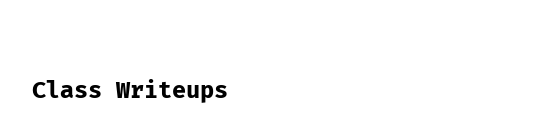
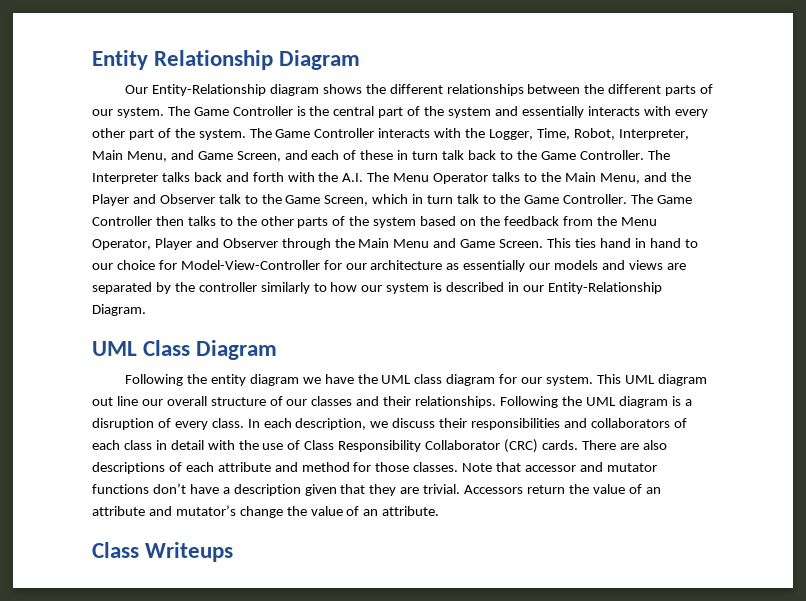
+ Entity Relationship Diagram
+ Our Entity-Relationship diagram shows the different relationships between the different parts of our system. The Game Controller is the central part of the system and essentially interacts with every other part of the system. The Game Controller interacts with the Logger, Time, Robot, Interpreter, Main Menu, and Game Screen, and each of these in turn talk back to the Game Controller. The Interpreter talks back and forth with the A.I. The Menu Operator talks to the Main Menu, and the Player and Observer talk to the Game Screen, which in turn talk to the Game Controller. The Game Controller then talks to the other parts of the system based on the feedback from the Menu Operator, Player and Observer through the Main Menu and Game Screen. This ties hand in hand to our choice for Model-View-Controller for our architecture as essentially our models and views are separated by the controller similarly to how our system is described in our Entity-Relationship Diagram.
+ UML Class Diagram
+ Following the entity diagram we have the UML class diagram for our system. This UML diagram out line our overall structure of our classes and their relationships. Following the UML diagram is a disruption of every class. In each description, we discuss their responsibilities and collaborators of each class in detail with the use of Class Responsibility Collaborator (CRC) cards. There are also descriptions of each attribute and method for those classes. Note that accessor and mutator functions don’t have a description given that they are trivial. Accessors return the value of an attribute and mutator’s change the value of an attribute.

